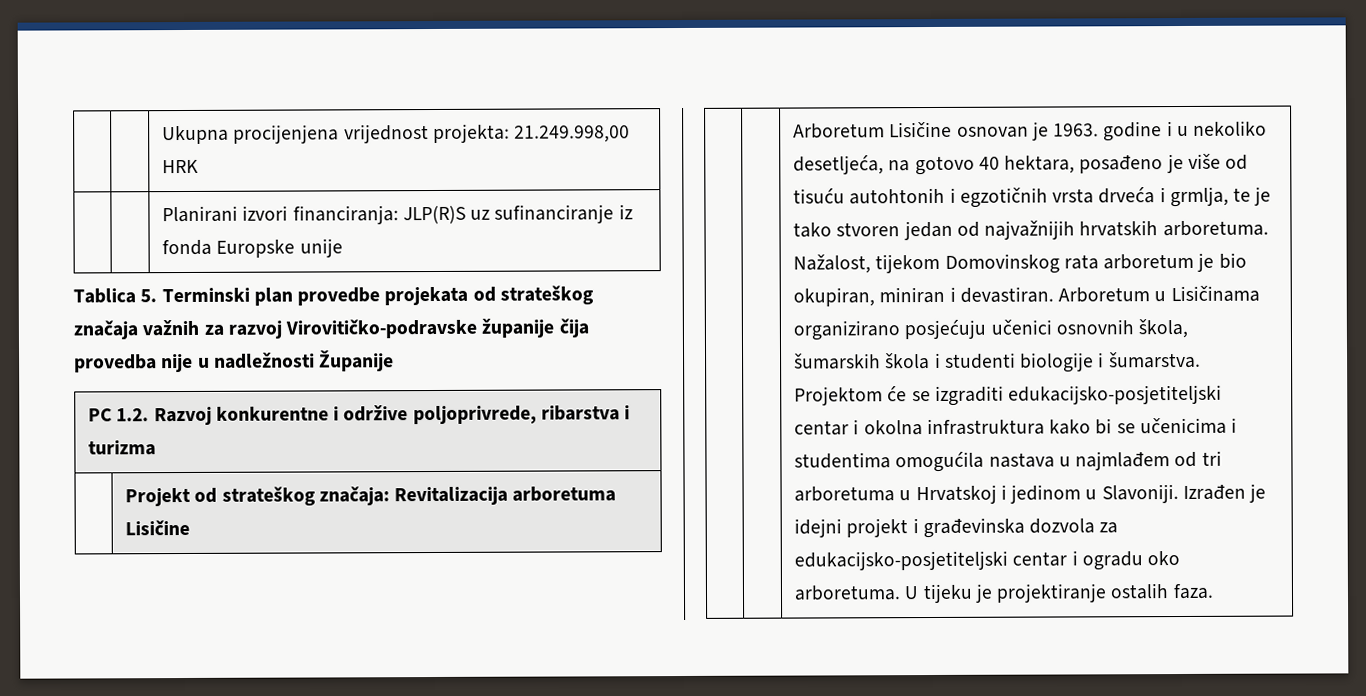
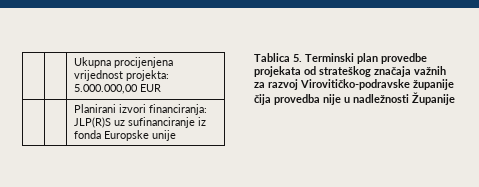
- | | Ukupna procijenjena vrijednost projekta: 21.249.998,00 HRK
+ | | Ukupna procijenjena vrijednost projekta: 5.000.000,00 EUR
- PC 1.2. Razvoj konkurentne i održive poljoprivrede, ribarstva i turizma
- | Projekt od strateškog značaja: Revitalizacija arboretuma Lisičine
- | | Arboretum Lisičine osnovan je 1963. godine i u nekoliko desetljeća, na gotovo 40 hektara, posađeno je više od tisuću autohtonih i egzotičnih vrsta drveća i grmlja, te je tako stvoren jedan od najvažnijih hrvatskih arboretuma. Nažalost, tijekom Domovinskog rata arboretum je bio okupiran, miniran i devastiran. Arboretum u Lisičinama organizirano posjećuju učenici osnovnih škola, šumarskih škola i studenti biologije i šumarstva. Projektom će se izgraditi edukacijsko-posjetiteljski centar i okolna infrastruktura kako bi se učenicima i studentima omogućila nastava u najmlađem od tri arboretuma u Hrvatskoj i jedinom u Slavoniji. Izrađen je idejni projekt i građevinska dozvola za edukacijsko-posjetiteljski centar i ogradu oko arboretuma. U tijeku je projektiranje ostalih faza.

